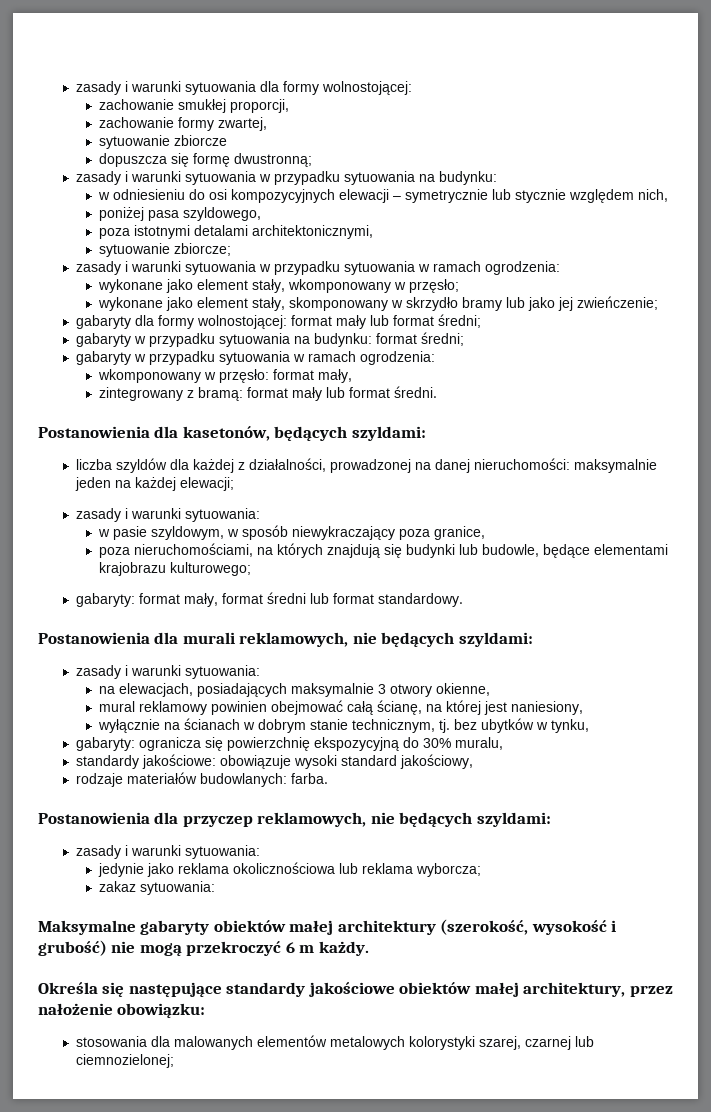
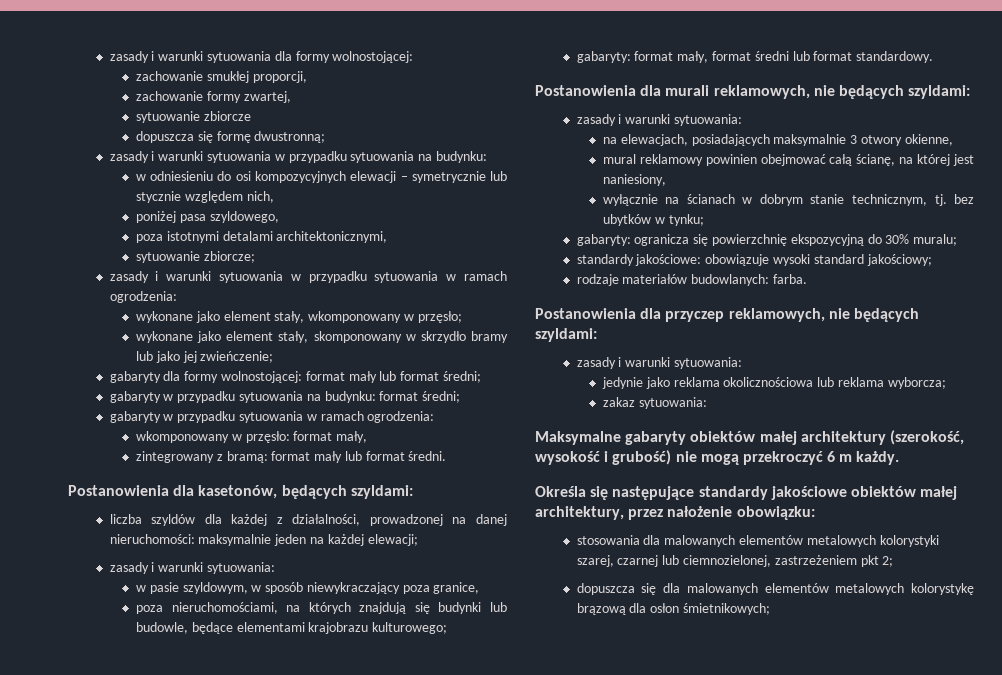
- wyłącznie na ścianach w dobrym stanie technicznym, tj. bez ubytków w tynku,
+ wyłącznie na ścianach w dobrym stanie technicznym, tj. bez ubytków w tynku;
- gabaryty: ogranicza się powierzchnię ekspozycyjną do 30% muralu,
+ gabaryty: ogranicza się powierzchnię ekspozycyjną do 30% muralu;
- standardy jakościowe: obowiązuje wysoki standard jakościowy,
+ standardy jakościowe: obowiązuje wysoki standard jakościowy;
- stosowania dla malowanych elementów metalowych kolorystyki szarej, czarnej lub ciemnozielonej;
+ stosowania dla malowanych elementów metalowych kolorystyki szarej, czarnej lub ciemnozielonej, zastrzeżeniem pkt 2;
+ dopuszcza się dla malowanych elementów metalowych kolorystykę brązową dla osłon śmietnikowych;

